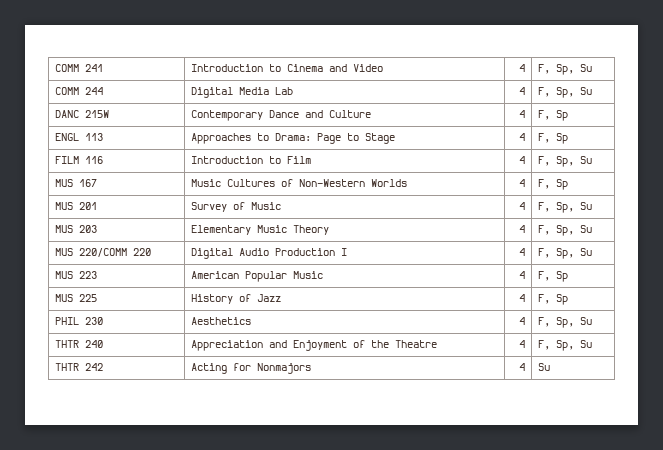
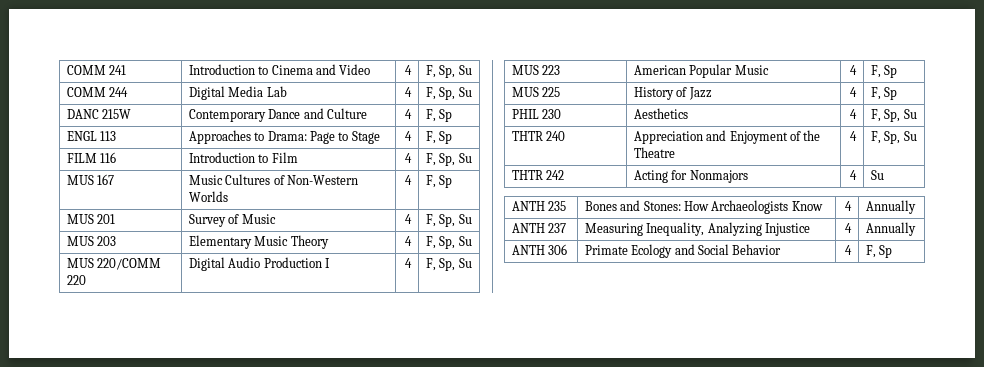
+ ANTH 235 | Bones and Stones: How Archaeologists Know | 4 | Annually
+ ANTH 237 | Measuring Inequality, Analyzing Injustice | 4 | Annually
+ ANTH 306 | Primate Ecology and Social Behavior | 4 | F, Sp

